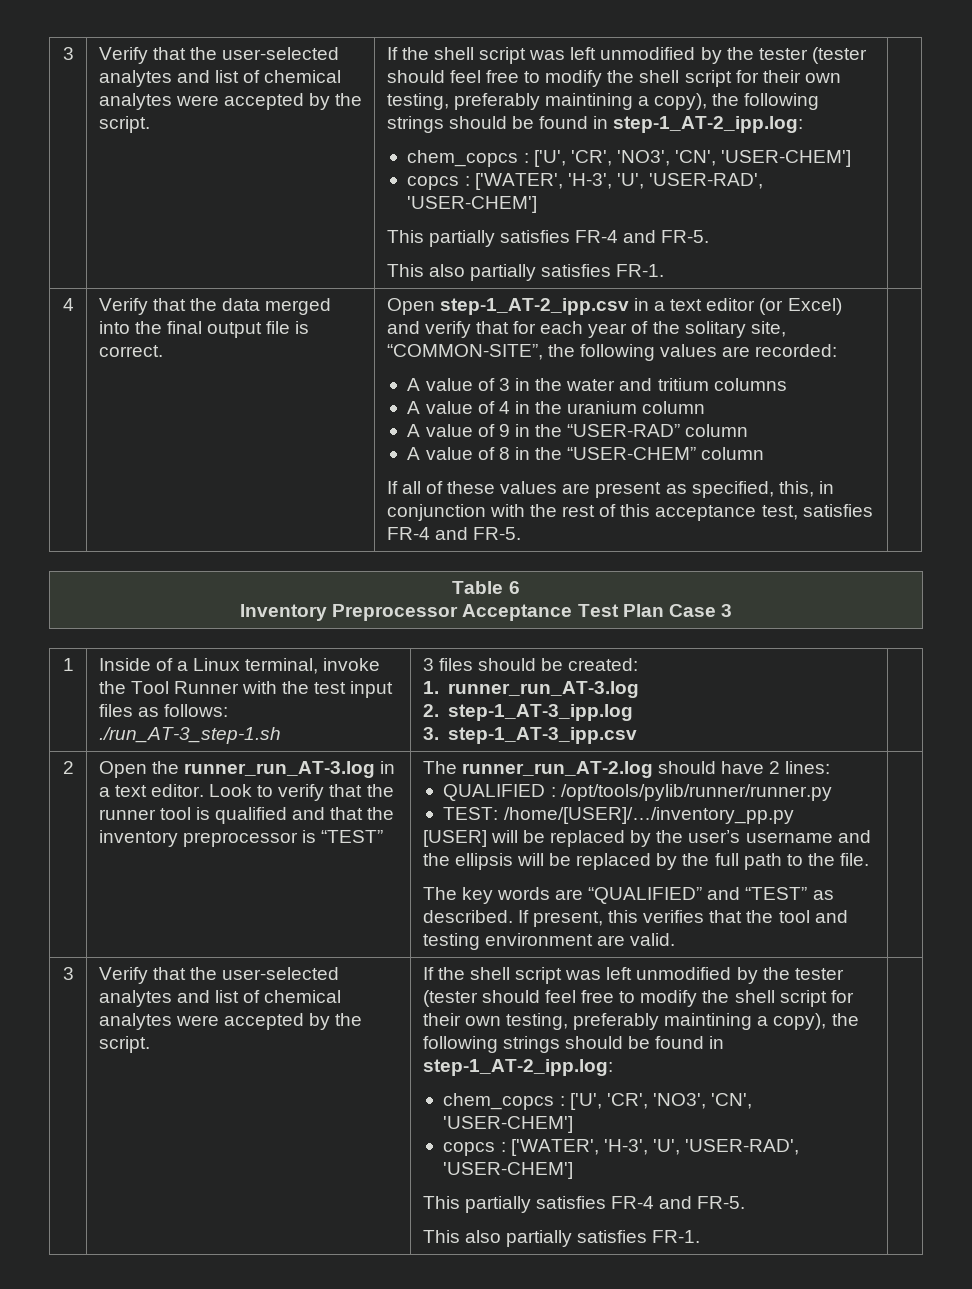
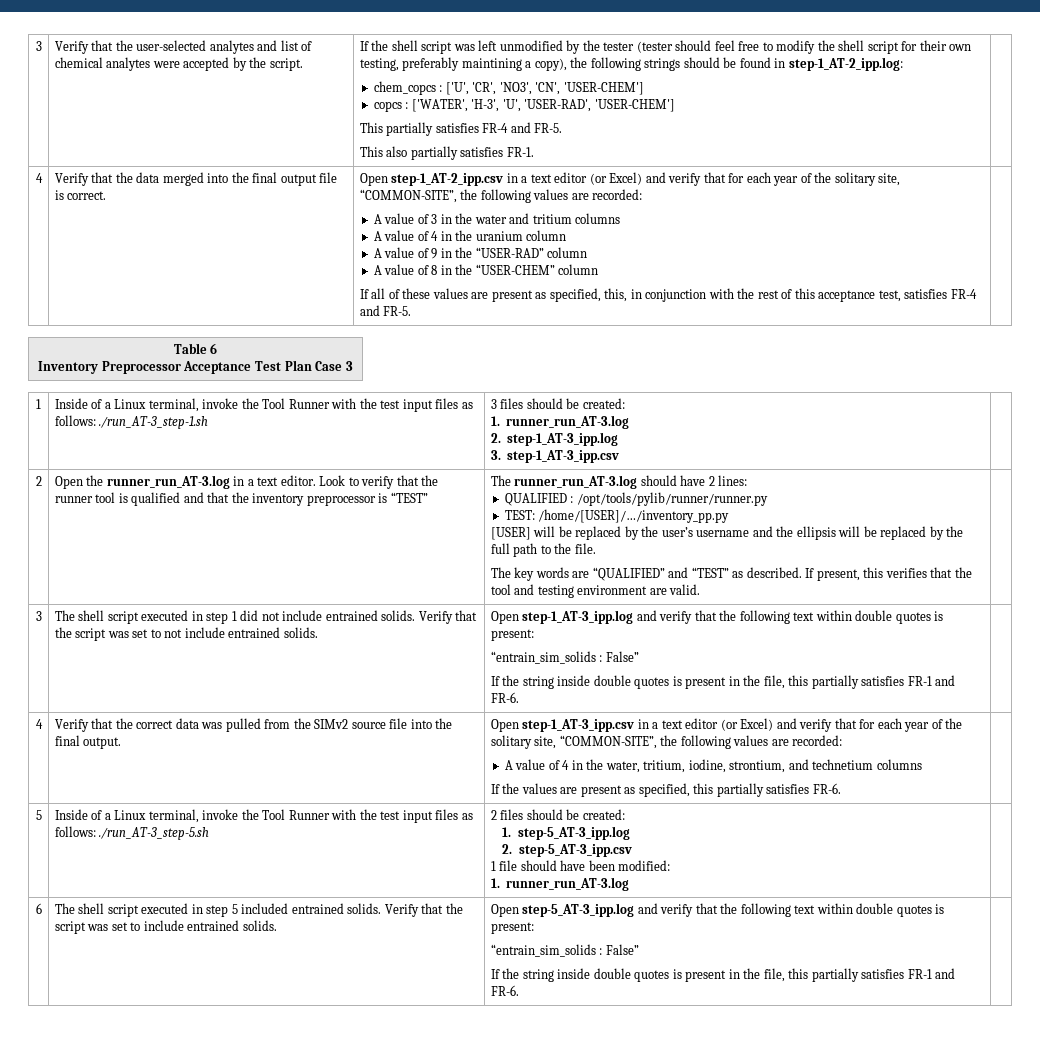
- The runner_run_AT-2.log should have 2 lines:
+ The runner_run_AT-3.log should have 2 lines:
  If present, this verifies that the tool and testing environment are valid. |
- 3 | Verify that the user-selected analytes and list of chemical analytes were accepted by the script. | If the shell script was left unmodified by the tester (tester should feel free to modify the shell script for their own testing, preferably maintining a copy), the following strings should be found in step-1_AT-2_ipp.log:
- chem_copcs : ['U', 'CR', 'NO3', 'CN', 'USER-CHEM']
- copcs : ['WATER', 'H-3', 'U', 'USER-RAD', 'USER-CHEM']
- This partially satisfies FR-4 and FR-5.
- This also partially satisfies FR-1.
+ 3 | The shell script executed in step 1 did not include entrained solids. Verify that the script was set to not include entrained solids. | Open step-1_AT-3_ipp.log and verify that the following text within double quotes is present:
+ “entrain_sim_solids : False”
+ If the string inside double quotes is present in the file, this partially satisfies FR-1 and FR-6. |
+ 4 | Verify that the correct data was pulled from the SIMv2 source file into the final output. | Open step-1_AT-3_ipp.csv in a text editor (or Excel) and verify that for each year of the solitary site, “COMMON-SITE”, the following values are recorded:
+ A value of 4 in the water, tritium, iodine, strontium, and technetium columns
+ If the values are present as specified, this partially satisfies FR-6. |
+ 5 | Inside of a Linux terminal, invoke the Tool Runner with the test input files as follows: ./run_AT-3_step-5.sh | 2 files should be created:
+ 1. step-5_AT-3_ipp.log
+ 2. step-5_AT-3_ipp.csv
+ 1 file should have been modified:
+ 1. runner_run_AT-3.log |
+ 6 | The shell script executed in step 5 included entrained solids. Verify that the script was set to include entrained solids. | Open step-5_AT-3_ipp.log and verify that the following text within double quotes is present:
+ “entrain_sim_solids : False”
+ If the string inside double quotes is present in the file, this partially satisfies FR-1 and FR-6.

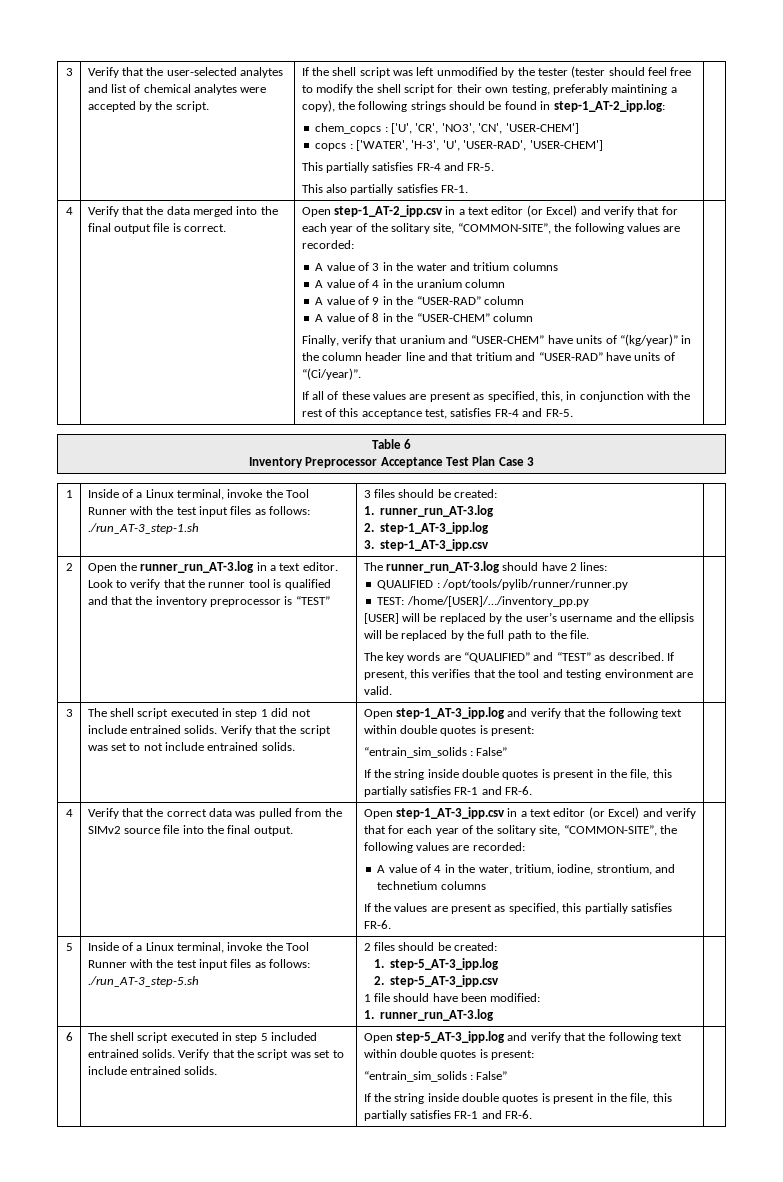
+ Finally, verify that uranium and “USER-CHEM” have units of “(kg/year)” in the column header line and that tritium and “USER-RAD” have units of “(Ci/year)”.

